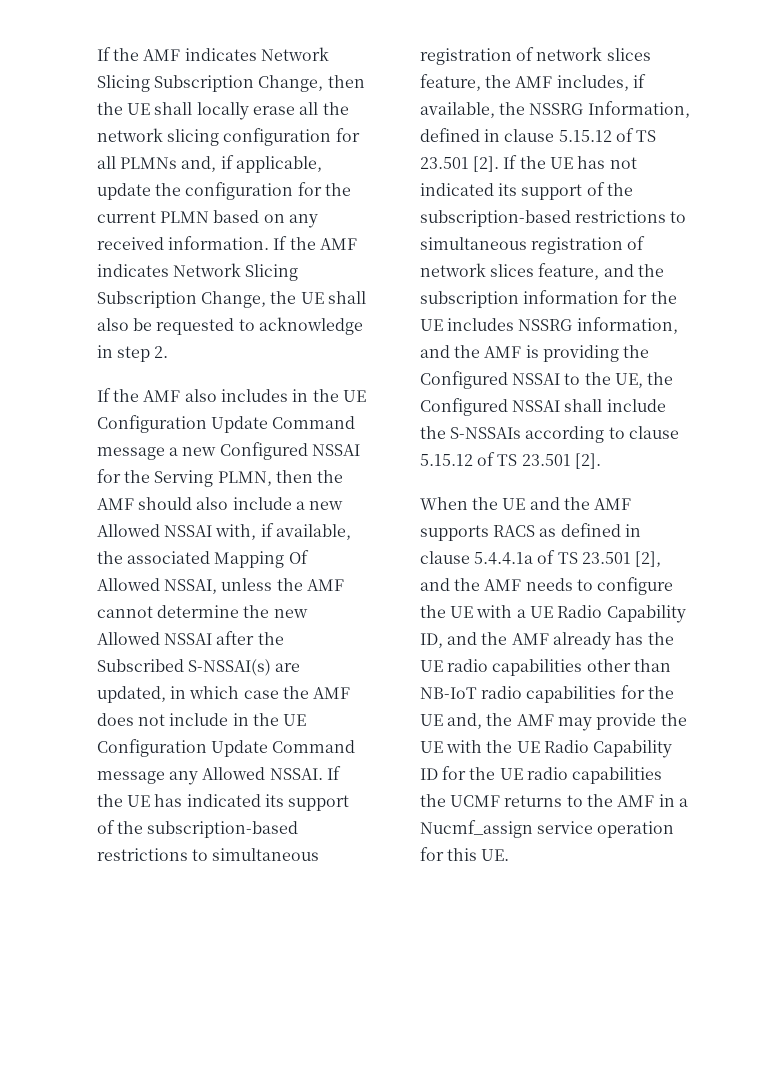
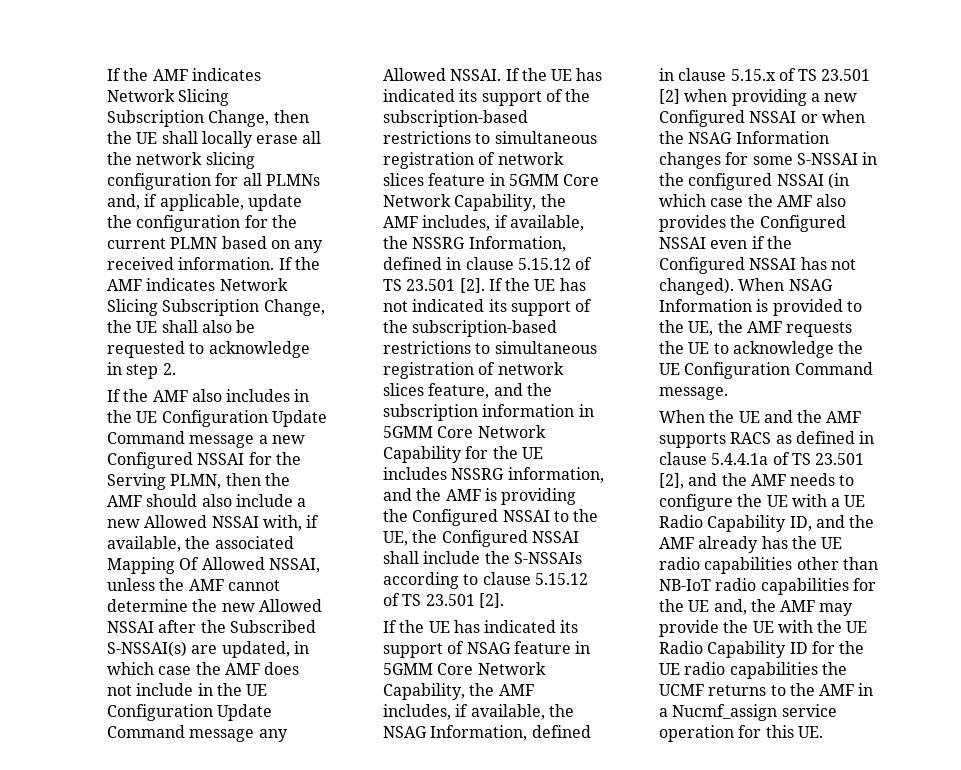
- If the UE has indicated its support of the subscription-based restrictions to simultaneous registration of network slices feature, the AMF includes, if available, the NSSRG Information, defined in clause 5.15.12 of TS 23.501 [2].
+ If the UE has indicated its support of the subscription-based restrictions to simultaneous registration of network slices feature in 5GMM Core Network Capability, the AMF includes, if available, the NSSRG Information, defined in clause 5.15.12 of TS 23.501 [2].
- If the UE has not indicated its support of the subscription-based restrictions to simultaneous registration of network slices feature, and the subscription information for the UE includes NSSRG information, and the AMF is providing the Configured NSSAI to the UE, the Configured NSSAI shall include the S-NSSAIs according to clause 5.15.12 of TS 23.501 [2].
+ If the UE has not indicated its support of the subscription-based restrictions to simultaneous registration of network slices feature, and the subscription information in 5GMM Core Network Capability for the UE includes NSSRG information, and the AMF is providing the Configured NSSAI to the UE, the Configured NSSAI shall include the S-NSSAIs according to clause 5.15.12 of TS 23.501 [2].
+ If the UE has indicated its support of NSAG feature in 5GMM Core Network Capability, the AMF includes, if available, the NSAG Information, defined in clause 5.15.x of TS 23.501 [2] when providing a new Configured NSSAI or when the NSAG Information changes for some S-NSSAI in the configured NSSAI (in which case the AMF also provides the Configured NSSAI even if the Configured NSSAI has not changed). When NSAG Information is provided to the UE, the AMF requests the UE to acknowledge the UE Configuration Command message.

